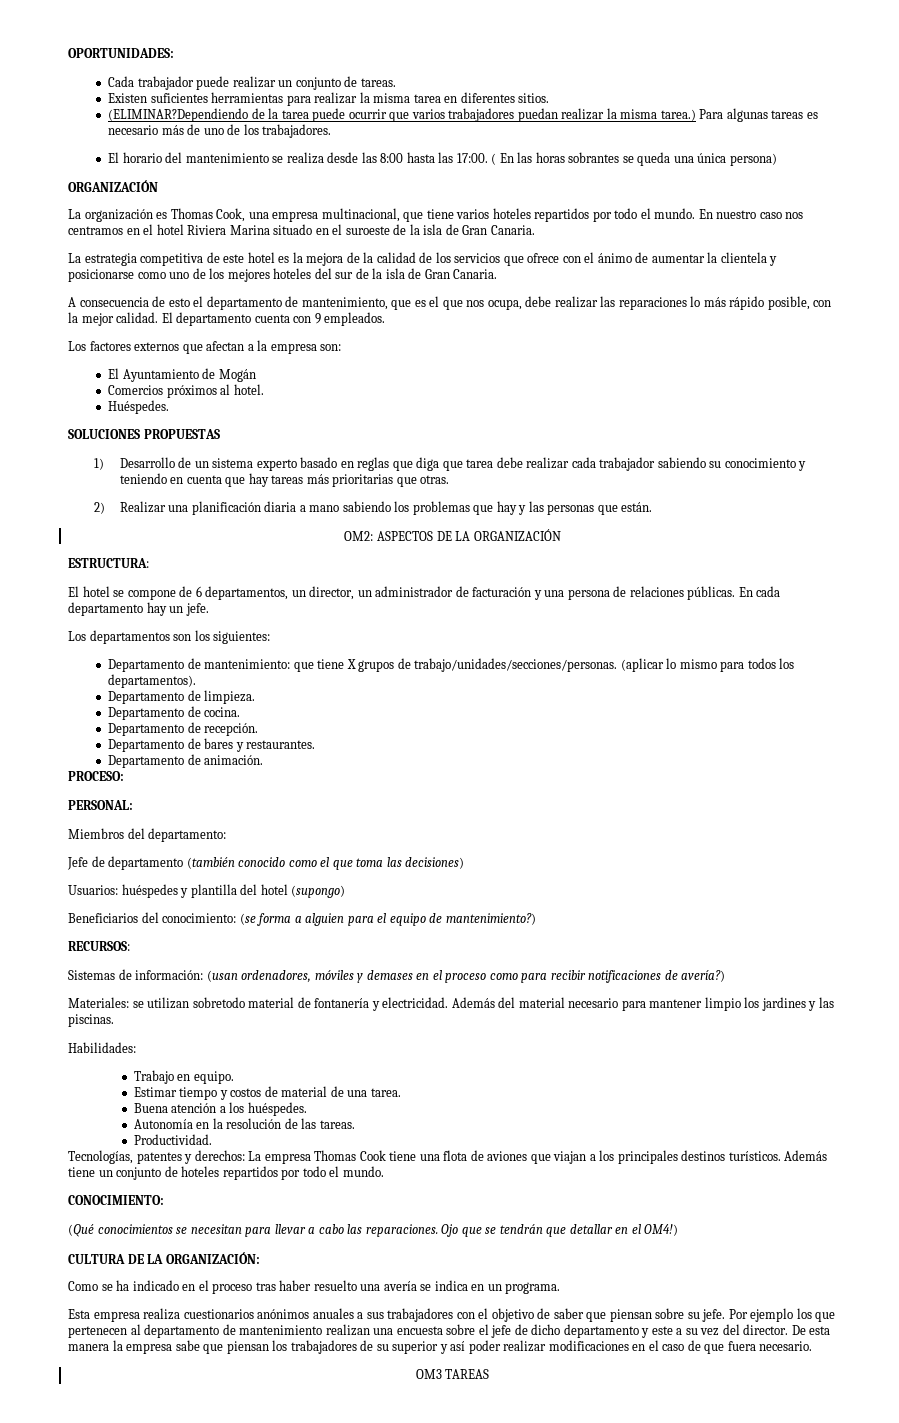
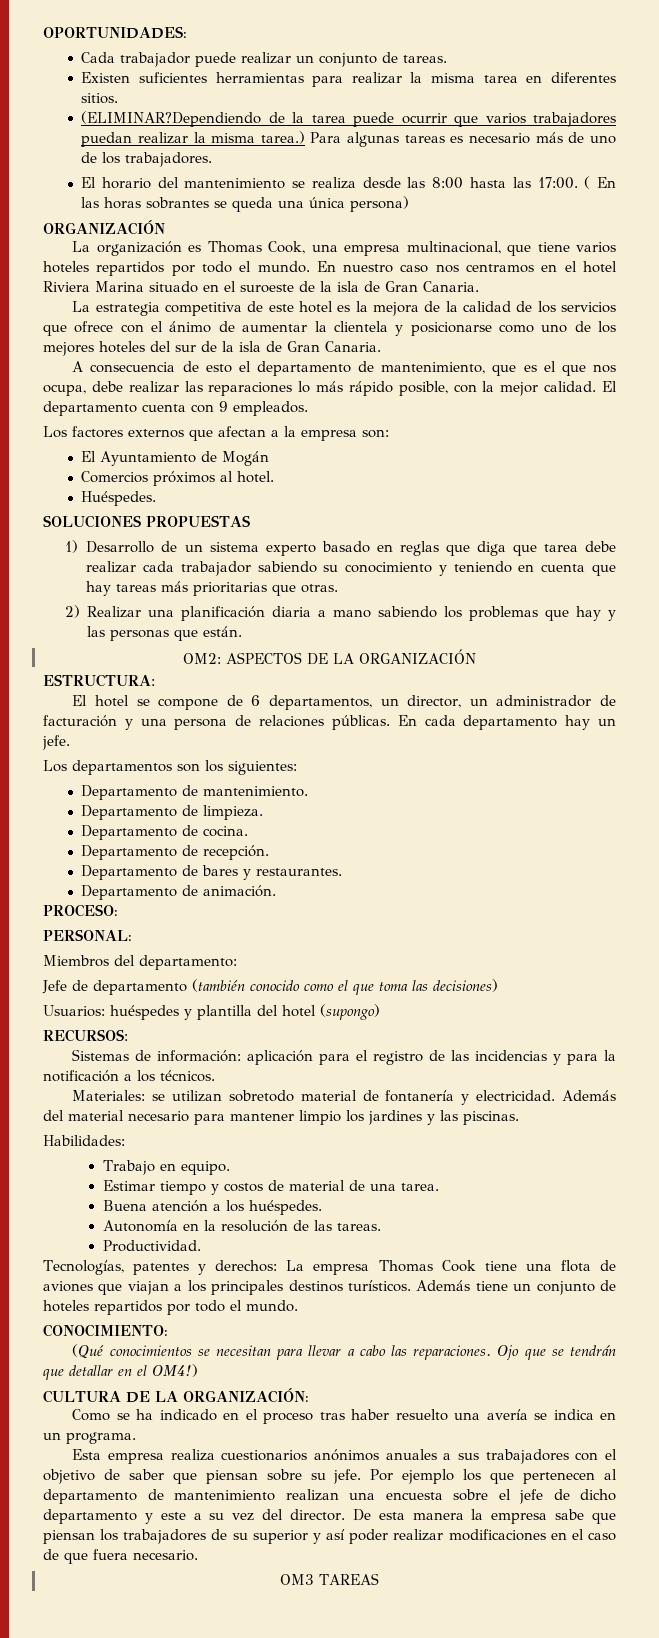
- Departamento de mantenimiento: que tiene X grupos de trabajo/unidades/secciones/personas. (aplicar lo mismo para todos los departamentos).
+ Departamento de mantenimiento.
- Beneficiarios del conocimiento: (se forma a alguien para el equipo de mantenimiento?)
  RECURSOS:
- Sistemas de información: (usan ordenadores, móviles y demases en el proceso como para recibir notificaciones de avería?)
+ Sistemas de información: aplicación para el registro de las incidencias y para la notificación a los técnicos.

